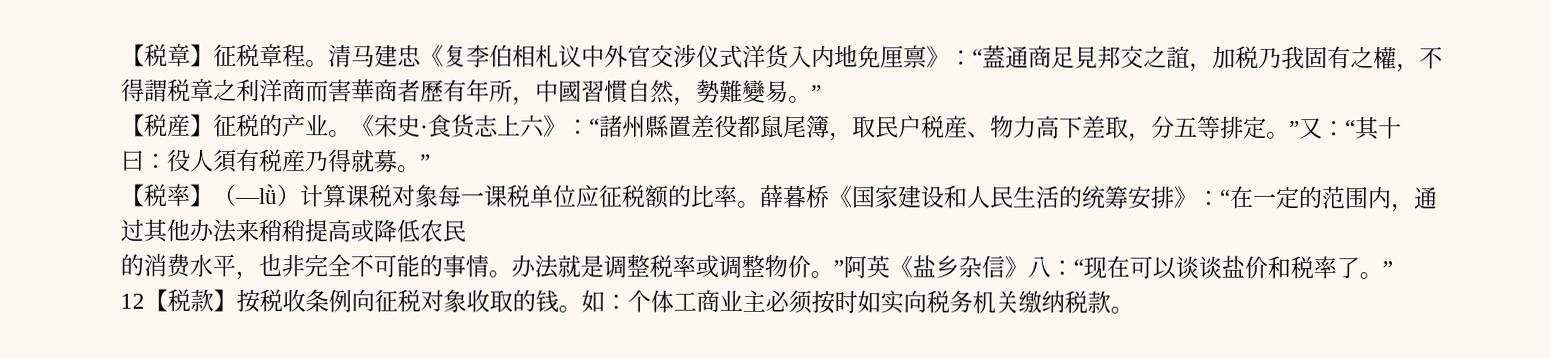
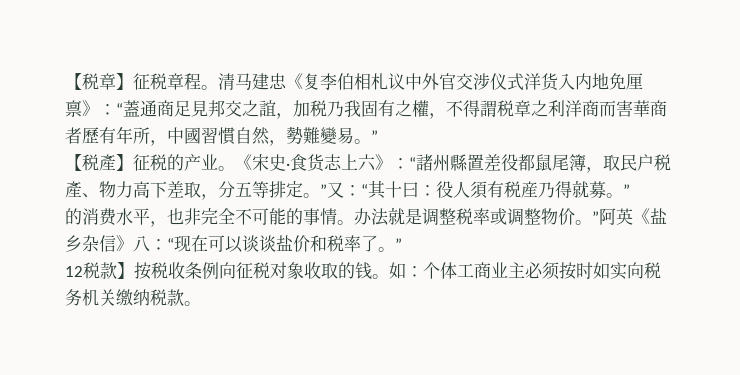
- 【税産】征税的产业。
+ 【税產】征税的产业。
- 《宋史·食货志上六》：“諸州縣置差役都鼠尾簿，取民户税産、物力高下差取，分五等排定。”又：“其十曰：役人須有税産乃得就募。”
+ 《宋史·食货志上六》：“諸州縣置差役都鼠尾簿，取民户税產、物力高下差取，分五等排定。”又：“其十曰：役人須有税産乃得就募。”
- 【税率】（—lǜ）计算课税对象每一课税单位应征税额的比率。薛暮桥《国家建设和人民生活的统筹安排》：“在一定的范围内，通过其他办法来稍稍提高或降低农民
- 12【税款】按税收条例向征税对象收取的钱。
+ 12税款】按税收条例向征税对象收取的钱。

